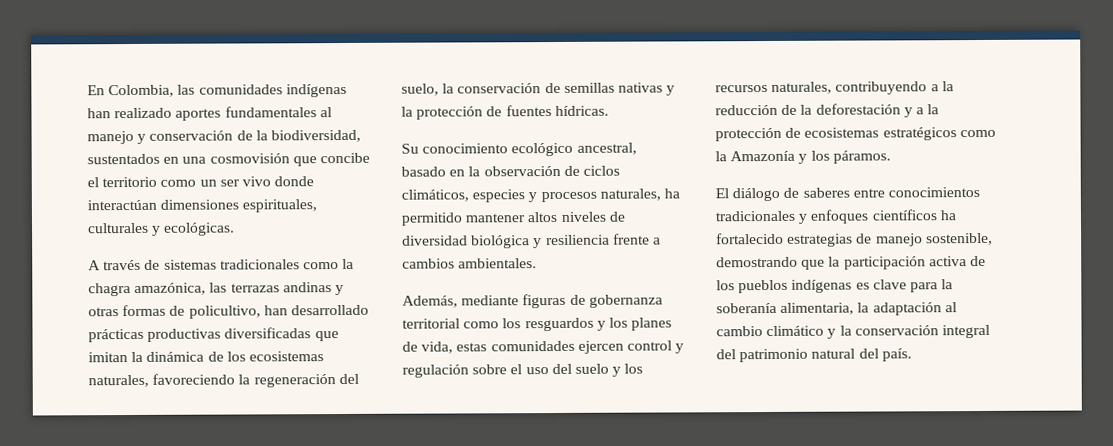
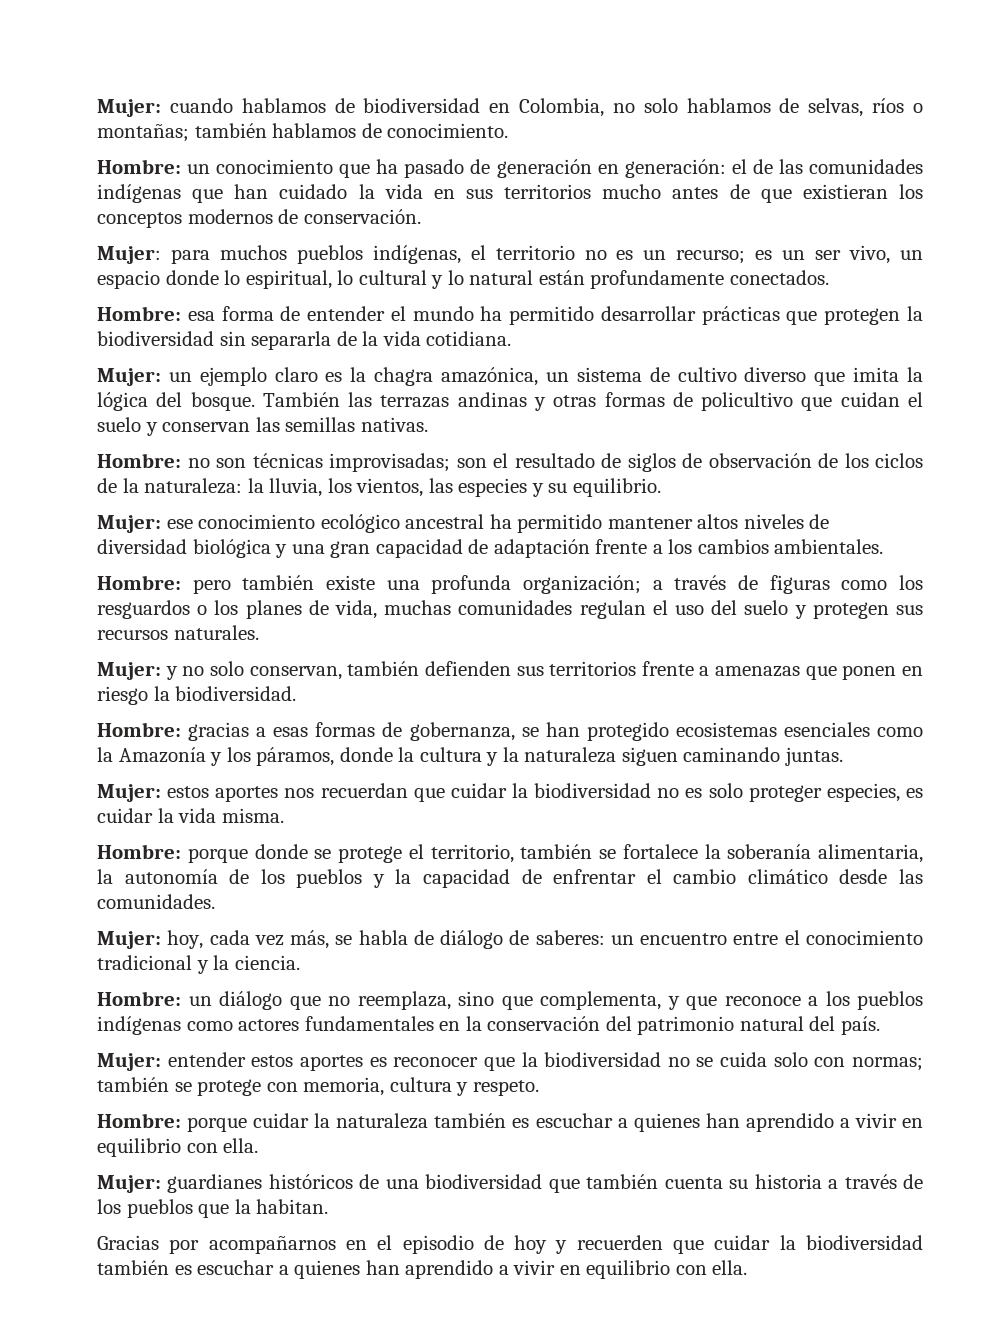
- En Colombia, las comunidades indígenas han realizado aportes fundamentales al manejo y conservación de la biodiversidad, sustentados en una cosmovisión que concibe el territorio como un ser vivo donde interactúan dimensiones espirituales, culturales y ecológicas.
- A través de sistemas tradicionales como la chagra amazónica, las terrazas andinas y otras formas de policultivo, han desarrollado prácticas productivas diversificadas que imitan la dinámica de los ecosistemas naturales, favoreciendo la regeneración del suelo, la conservación de semillas nativas y la protección de fuentes hídricas.
- Su conocimiento ecológico ancestral, basado en la observación de ciclos climáticos, especies y procesos naturales, ha permitido mantener altos niveles de diversidad biológica y resiliencia frente a cambios ambientales.
+ Mujer: cuando hablamos de biodiversidad en Colombia, no solo hablamos de selvas, ríos o montañas; también hablamos de conocimiento.
+ Hombre: un conocimiento que ha pasado de generación en generación: el de las comunidades indígenas que han cuidado la vida en sus territorios mucho antes de que existieran los conceptos modernos de conservación.
+ Mujer: para muchos pueblos indígenas, el territorio no es un recurso; es un ser vivo, un espacio donde lo espiritual, lo cultural y lo natural están profundamente conectados.
+ Hombre: esa forma de entender el mundo ha permitido desarrollar prácticas que protegen la biodiversidad sin separarla de la vida cotidiana.
+ Mujer: un ejemplo claro es la chagra amazónica, un sistema de cultivo diverso que imita la lógica del bosque. También las terrazas andinas y otras formas de policultivo que cuidan el suelo y conservan las semillas nativas.
+ Hombre: no son técnicas improvisadas; son el resultado de siglos de observación de los ciclos de la naturaleza: la lluvia, los vientos, las especies y su equilibrio.
+ Mujer: ese conocimiento ecológico ancestral ha permitido mantener altos niveles de diversidad biológica y una gran capacidad de adaptación frente a los cambios ambientales.
- Además, mediante figuras de gobernanza territorial como los resguardos y los planes de vida, estas comunidades ejercen control y regulación sobre el uso del suelo y los recursos naturales, contribuyendo a la reducción de la deforestación y a la protección de ecosistemas estratégicos como la Amazonía y los páramos.
- El diálogo de saberes entre conocimientos tradicionales y enfoques científicos ha fortalecido estrategias de manejo sostenible, demostrando que la participación activa de los pueblos indígenas es clave para la soberanía alimentaria, la adaptación al cambio climático y la conservación integral del patrimonio natural del país.
+ Hombre: pero también existe una profunda organización; a través de figuras como los resguardos o los planes de vida, muchas comunidades regulan el uso del suelo y protegen sus recursos naturales.
+ Mujer: y no solo conservan, también defienden sus territorios frente a amenazas que ponen en riesgo la biodiversidad.
+ Hombre: gracias a esas formas de gobernanza, se han protegido ecosistemas esenciales como la Amazonía y los páramos, donde la cultura y la naturaleza siguen caminando juntas.
+ Mujer: estos aportes nos recuerdan que cuidar la biodiversidad no es solo proteger especies, es cuidar la vida misma.
+ Hombre: porque donde se protege el territorio, también se fortalece la soberanía alimentaria, la autonomía de los pueblos y la capacidad de enfrentar el cambio climático desde las comunidades.
+ Mujer: hoy, cada vez más, se habla de diálogo de saberes: un encuentro entre el conocimiento tradicional y la ciencia.
+ Hombre: un diálogo que no reemplaza, sino que complementa, y que reconoce a los pueblos indígenas como actores fundamentales en la conservación del patrimonio natural del país.
+ Mujer: entender estos aportes es reconocer que la biodiversidad no se cuida solo con normas; también se protege con memoria, cultura y respeto.
+ Hombre: porque cuidar la naturaleza también es escuchar a quienes han aprendido a vivir en equilibrio con ella.
+ Mujer: guardianes históricos de una biodiversidad que también cuenta su historia a través de los pueblos que la habitan.
+ Gracias por acompañarnos en el episodio de hoy y recuerden que cuidar la biodiversidad también es escuchar a quienes han aprendido a vivir en equilibrio con ella.

